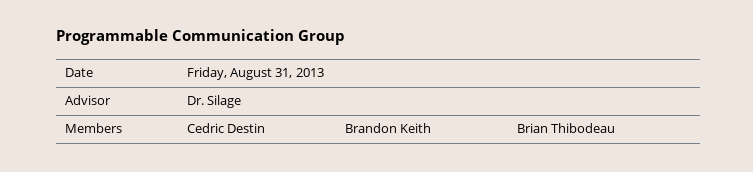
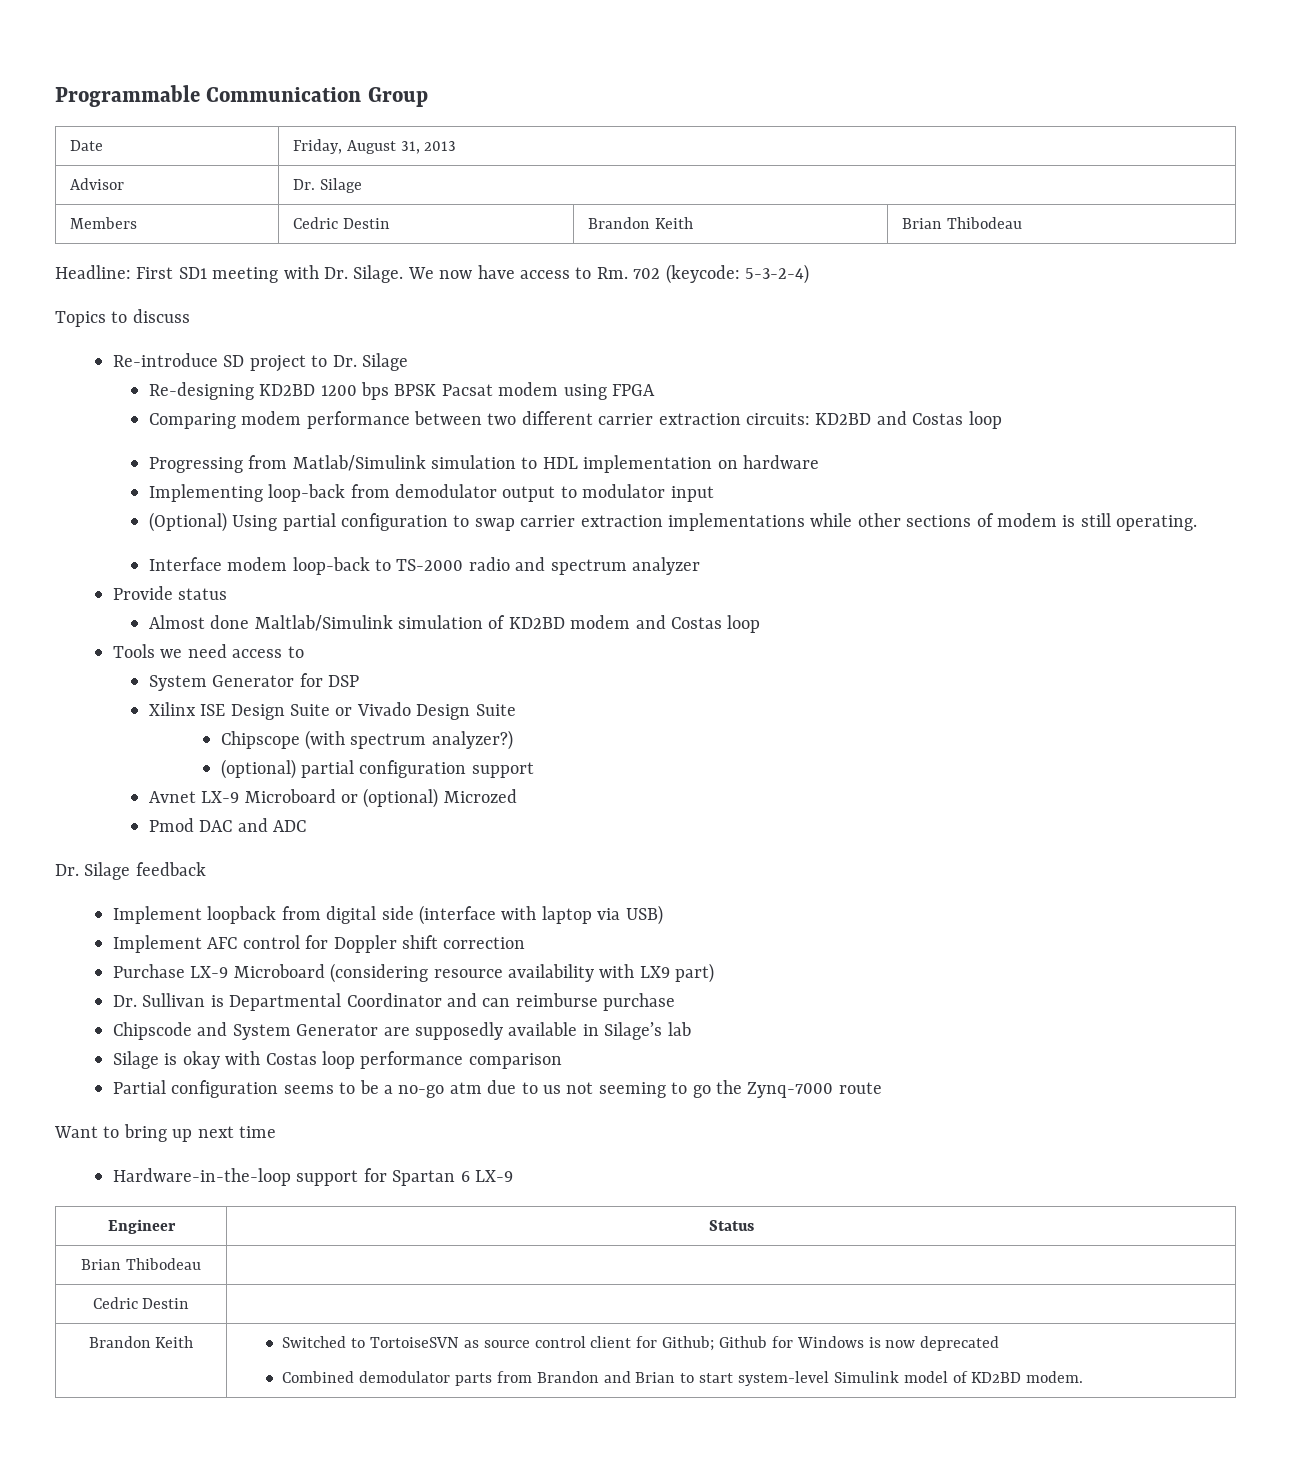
+ Headline: First SD1 meeting with Dr. Silage. We now have access to Rm. 702 (keycode: 5-3-2-4)
+ Topics to discuss
+ Re-introduce SD project to Dr. Silage
+ Re-designing KD2BD 1200 bps BPSK Pacsat modem using FPGA
+ Comparing modem performance between two different carrier extraction circuits: KD2BD and Costas loop
+ Progressing from Matlab/Simulink simulation to HDL implementation on hardware
+ Implementing loop-back from demodulator output to modulator input
+ (Optional) Using partial configuration to swap carrier extraction implementations while other sections of modem is still operating.
+ Interface modem loop-back to TS-2000 radio and spectrum analyzer
+ Provide status
+ Almost done Maltlab/Simulink simulation of KD2BD modem and Costas loop
+ Tools we need access to
+ System Generator for DSP
+ Xilinx ISE Design Suite or Vivado Design Suite
+ Chipscope (with spectrum analyzer?)
+ (optional) partial configuration support
+ Avnet LX-9 Microboard or (optional) Microzed
+ Pmod DAC and ADC
+ Dr. Silage feedback
+ Implement loopback from digital side (interface with laptop via USB)
+ Implement AFC control for Doppler shift correction
+ Purchase LX-9 Microboard (considering resource availability with LX9 part)
+ Dr. Sullivan is Departmental Coordinator and can reimburse purchase
+ Chipscode and System Generator are supposedly available in Silage’s lab
+ Silage is okay with Costas loop performance comparison
+ Partial configuration seems to be a no-go atm due to us not seeming to go the Zynq-7000 route
+ Want to bring up next time
+ Hardware-in-the-loop support for Spartan 6 LX-9
+ Engineer | Status
+ Brian Thibodeau |
+ Cedric Destin |
+ Brandon Keith | Switched to TortoiseSVN as source control client for Github; Github for Windows is now deprecated
+ Combined demodulator parts from Brandon and Brian to start system-level Simulink model of KD2BD modem.

